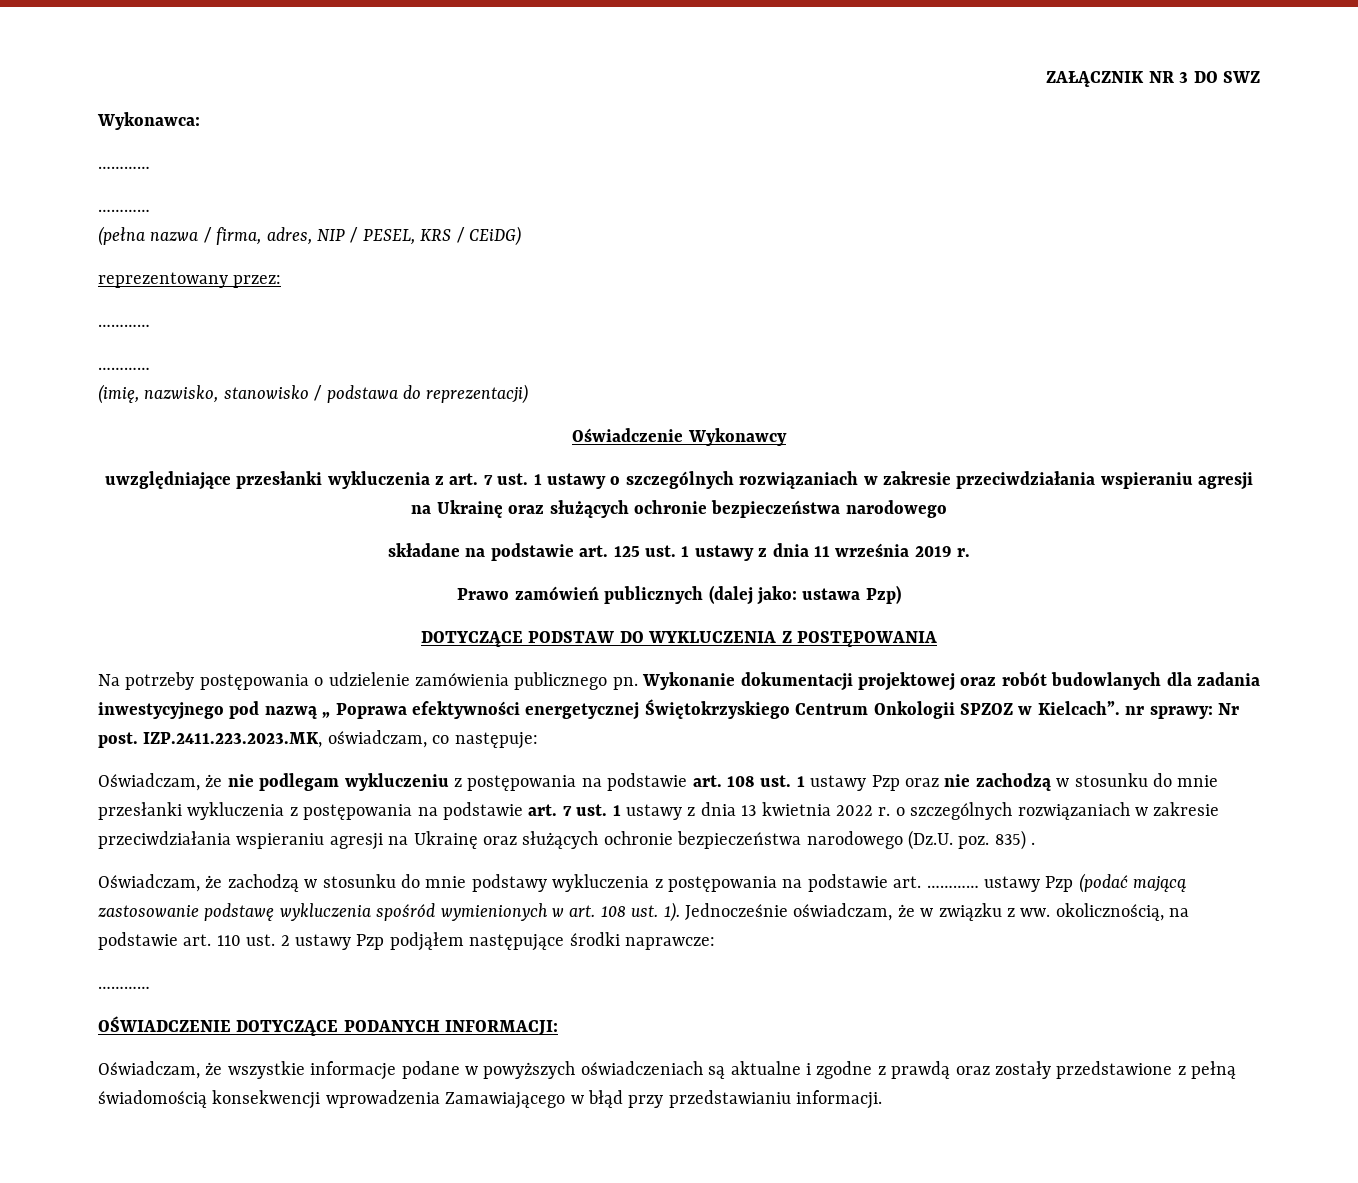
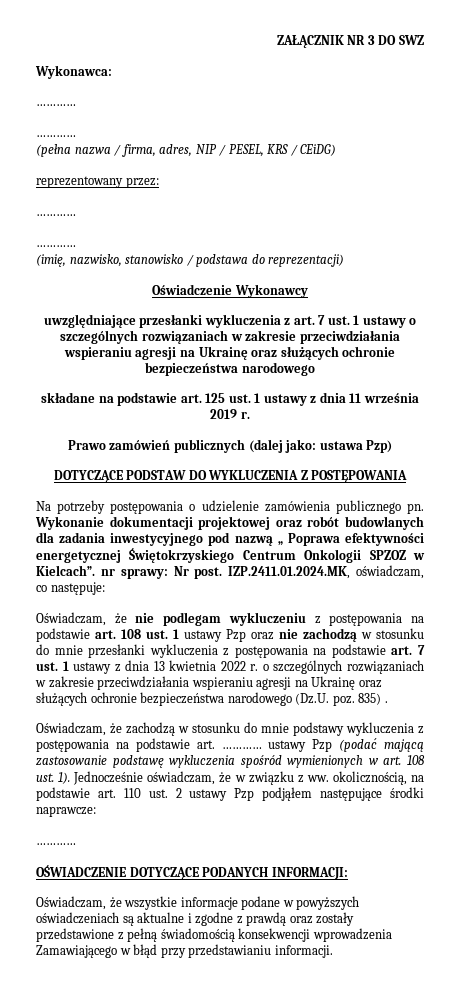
- IZP.2411.223.2023.MK, oświadczam, co następuje:
+ IZP.2411.01.2024.MK, oświadczam, co następuje:

